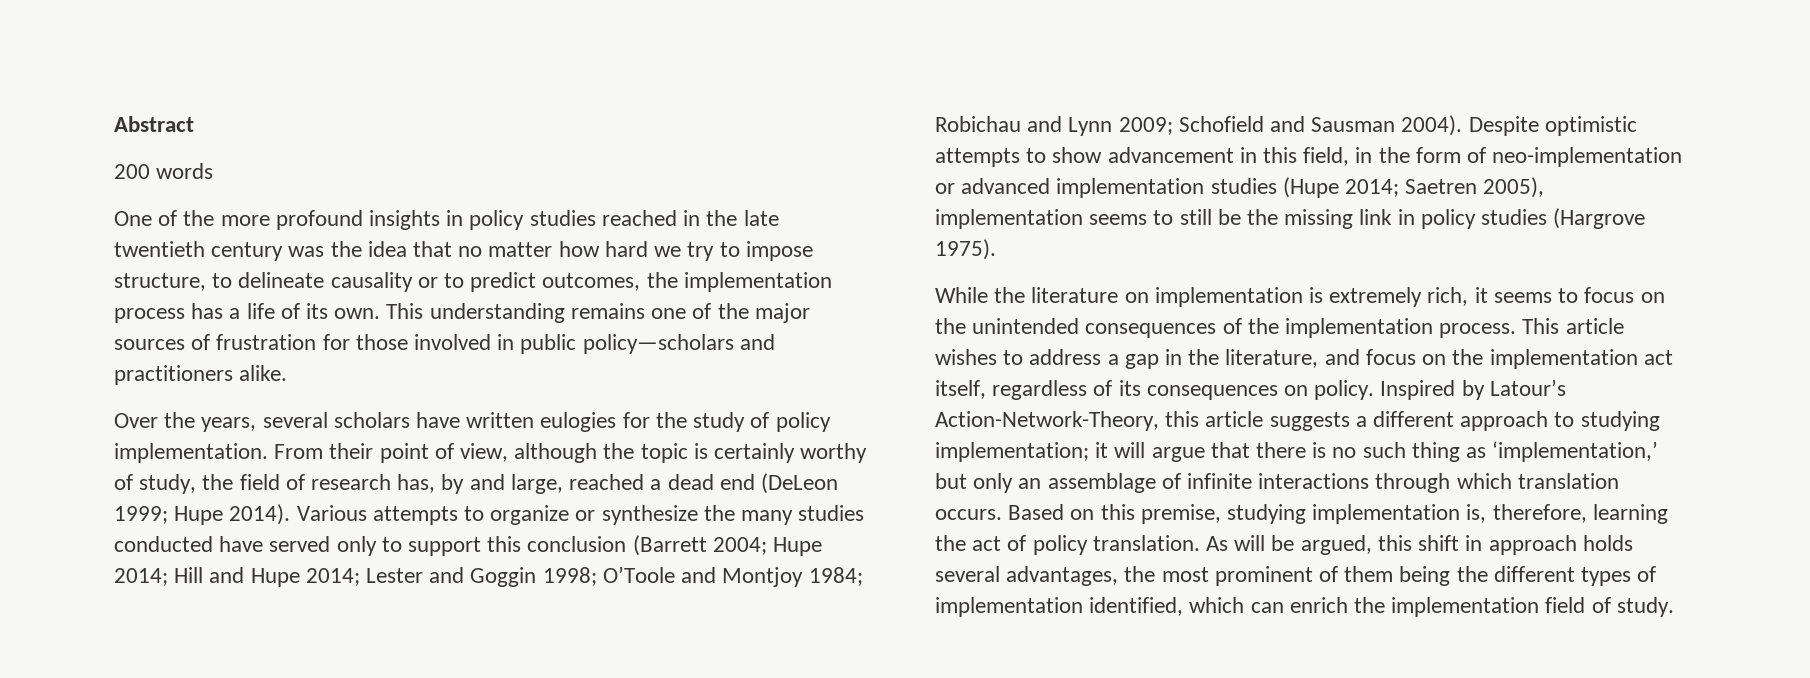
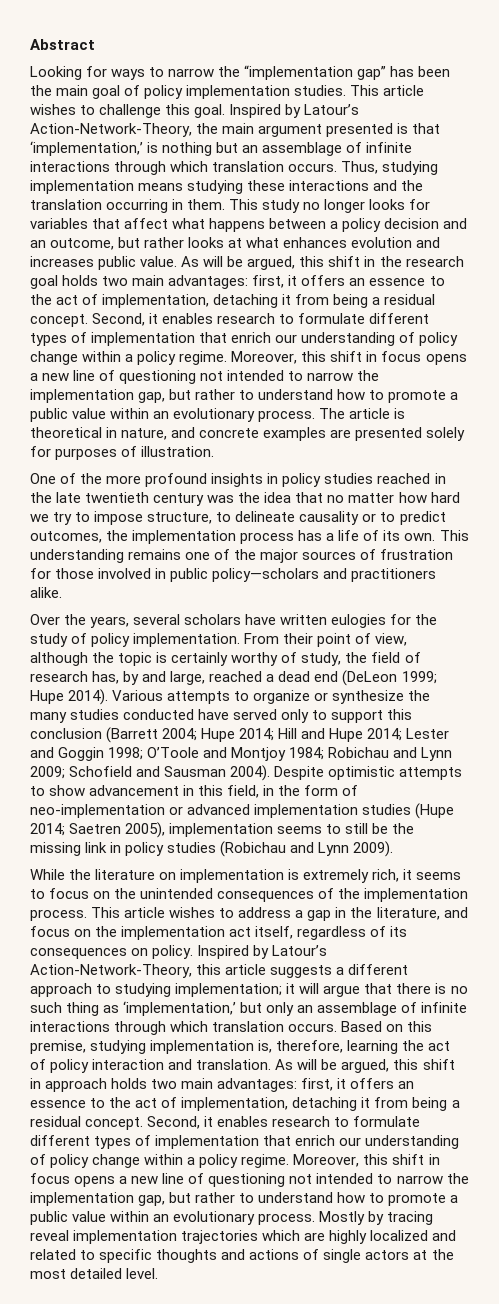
- 200 words
+ Looking for ways to narrow the “implementation gap” has been the main goal of policy implementation studies. This article wishes to challenge this goal. Inspired by Latour’s Action-Network-Theory, the main argument presented is that ‘implementation,’ is nothing but an assemblage of infinite interactions through which translation occurs. Thus, studying implementation means studying these interactions and the translation occurring in them. This study no longer looks for variables that affect what happens between a policy decision and an outcome, but rather looks at what enhances evolution and increases public value. As will be argued, this shift in the research goal holds two main advantages: first, it offers an essence to the act of implementation, detaching it from being a residual concept. Second, it enables research to formulate different types of implementation that enrich our understanding of policy change within a policy regime. Moreover, this shift in focus opens a new line of questioning not intended to narrow the implementation gap, but rather to understand how to promote a public value within an evolutionary process. The article is theoretical in nature, and concrete examples are presented solely for purposes of illustration.
- Despite optimistic attempts to show advancement in this field, in the form of neo-implementation or advanced implementation studies (Hupe 2014; Saetren 2005), implementation seems to still be the missing link in policy studies (Hargrove 1975).
+ Despite optimistic attempts to show advancement in this field, in the form of neo-implementation or advanced implementation studies (Hupe 2014; Saetren 2005), implementation seems to still be the missing link in policy studies (Robichau and Lynn 2009).
- Based on this premise, studying implementation is, therefore, learning the act of policy translation.
+ Based on this premise, studying implementation is, therefore, learning the act of policy interaction and translation.
- As will be argued, this shift in approach holds several advantages, the most prominent of them being the different types of implementation identified, which can enrich the implementation field of study.
+ As will be argued, this shift in approach holds two main advantages: first, it offers an essence to the act of implementation, detaching it from being a residual concept. Second, it enables research to formulate different types of implementation that enrich our understanding of policy change within a policy regime. Moreover, this shift in focus opens a new line of questioning not intended to narrow the implementation gap, but rather to understand how to promote a public value within an evolutionary process. Mostly by tracing reveal implementation trajectories which are highly localized and related to specific thoughts and actions of single actors at the most detailed level.

